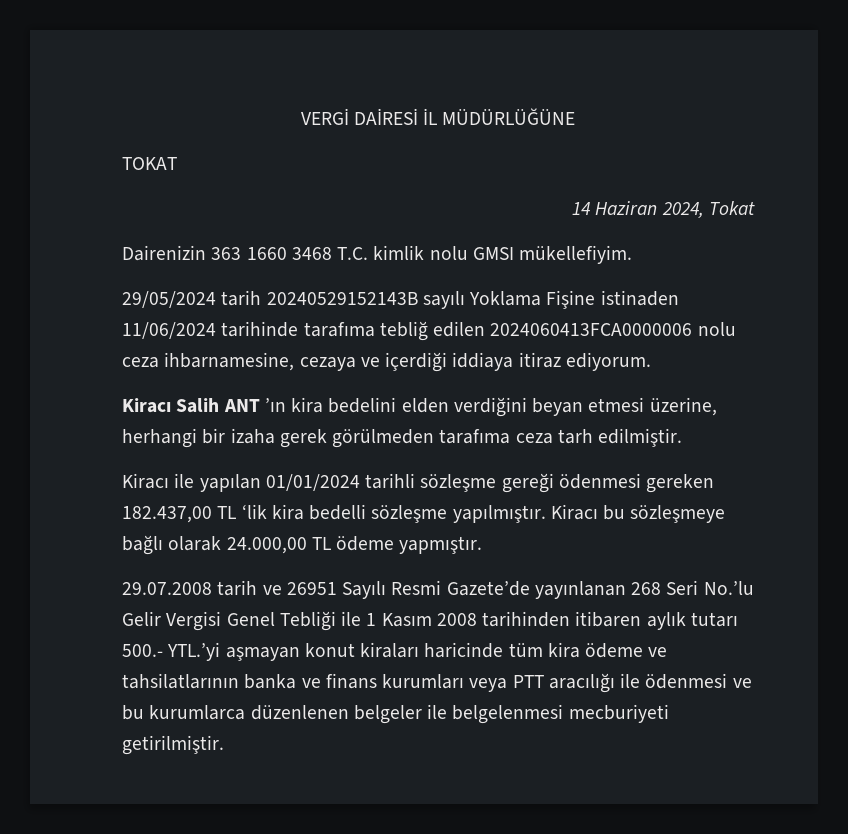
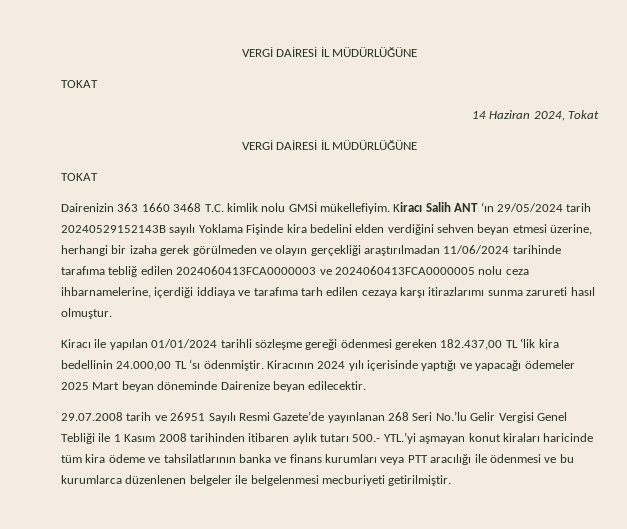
  14 Haziran 2024, Tokat
+ VERGİ DAİRESİ İL MÜDÜRLÜĞÜNE
+ TOKAT
- Dairenizin 363 1660 3468 T.C. kimlik nolu GMSI mükellefiyim.
- 29/05/2024 tarih 20240529152143B sayılı Yoklama Fişine istinaden 11/06/2024 tarihinde tarafıma tebliğ edilen 2024060413FCA0000006 nolu ceza ihbarnamesine, cezaya ve içerdiği iddiaya itiraz ediyorum.
- Kiracı Salih ANT ’ın kira bedelini elden verdiğini beyan etmesi üzerine, herhangi bir izaha gerek görülmeden tarafıma ceza tarh edilmiştir.
+ Dairenizin 363 1660 3468 T.C. kimlik nolu GMSİ mükellefiyim. Kiracı Salih ANT ‘ın 29/05/2024 tarih 20240529152143B sayılı Yoklama Fişinde kira bedelini elden verdiğini sehven beyan etmesi üzerine, herhangi bir izaha gerek görülmeden ve olayın gerçekliği araştırılmadan 11/06/2024 tarihinde tarafıma tebliğ edilen 2024060413FCA0000003 ve 2024060413FCA0000005 nolu ceza ihbarnamelerine, içerdiği iddiaya ve tarafıma tarh edilen cezaya karşı itirazlarımı sunma zarureti hasıl olmuştur.
- Kiracı ile yapılan 01/01/2024 tarihli sözleşme gereği ödenmesi gereken 182.437,00 TL ‘lik kira bedelli sözleşme yapılmıştır. Kiracı bu sözleşmeye bağlı olarak 24.000,00 TL ödeme yapmıştır.
+ Kiracı ile yapılan 01/01/2024 tarihli sözleşme gereği ödenmesi gereken 182.437,00 TL ‘lik kira bedellinin 24.000,00 TL ‘sı ödenmiştir. Kiracının 2024 yılı içerisinde yaptığı ve yapacağı ödemeler 2025 Mart beyan döneminde Dairenize beyan edilecektir.

